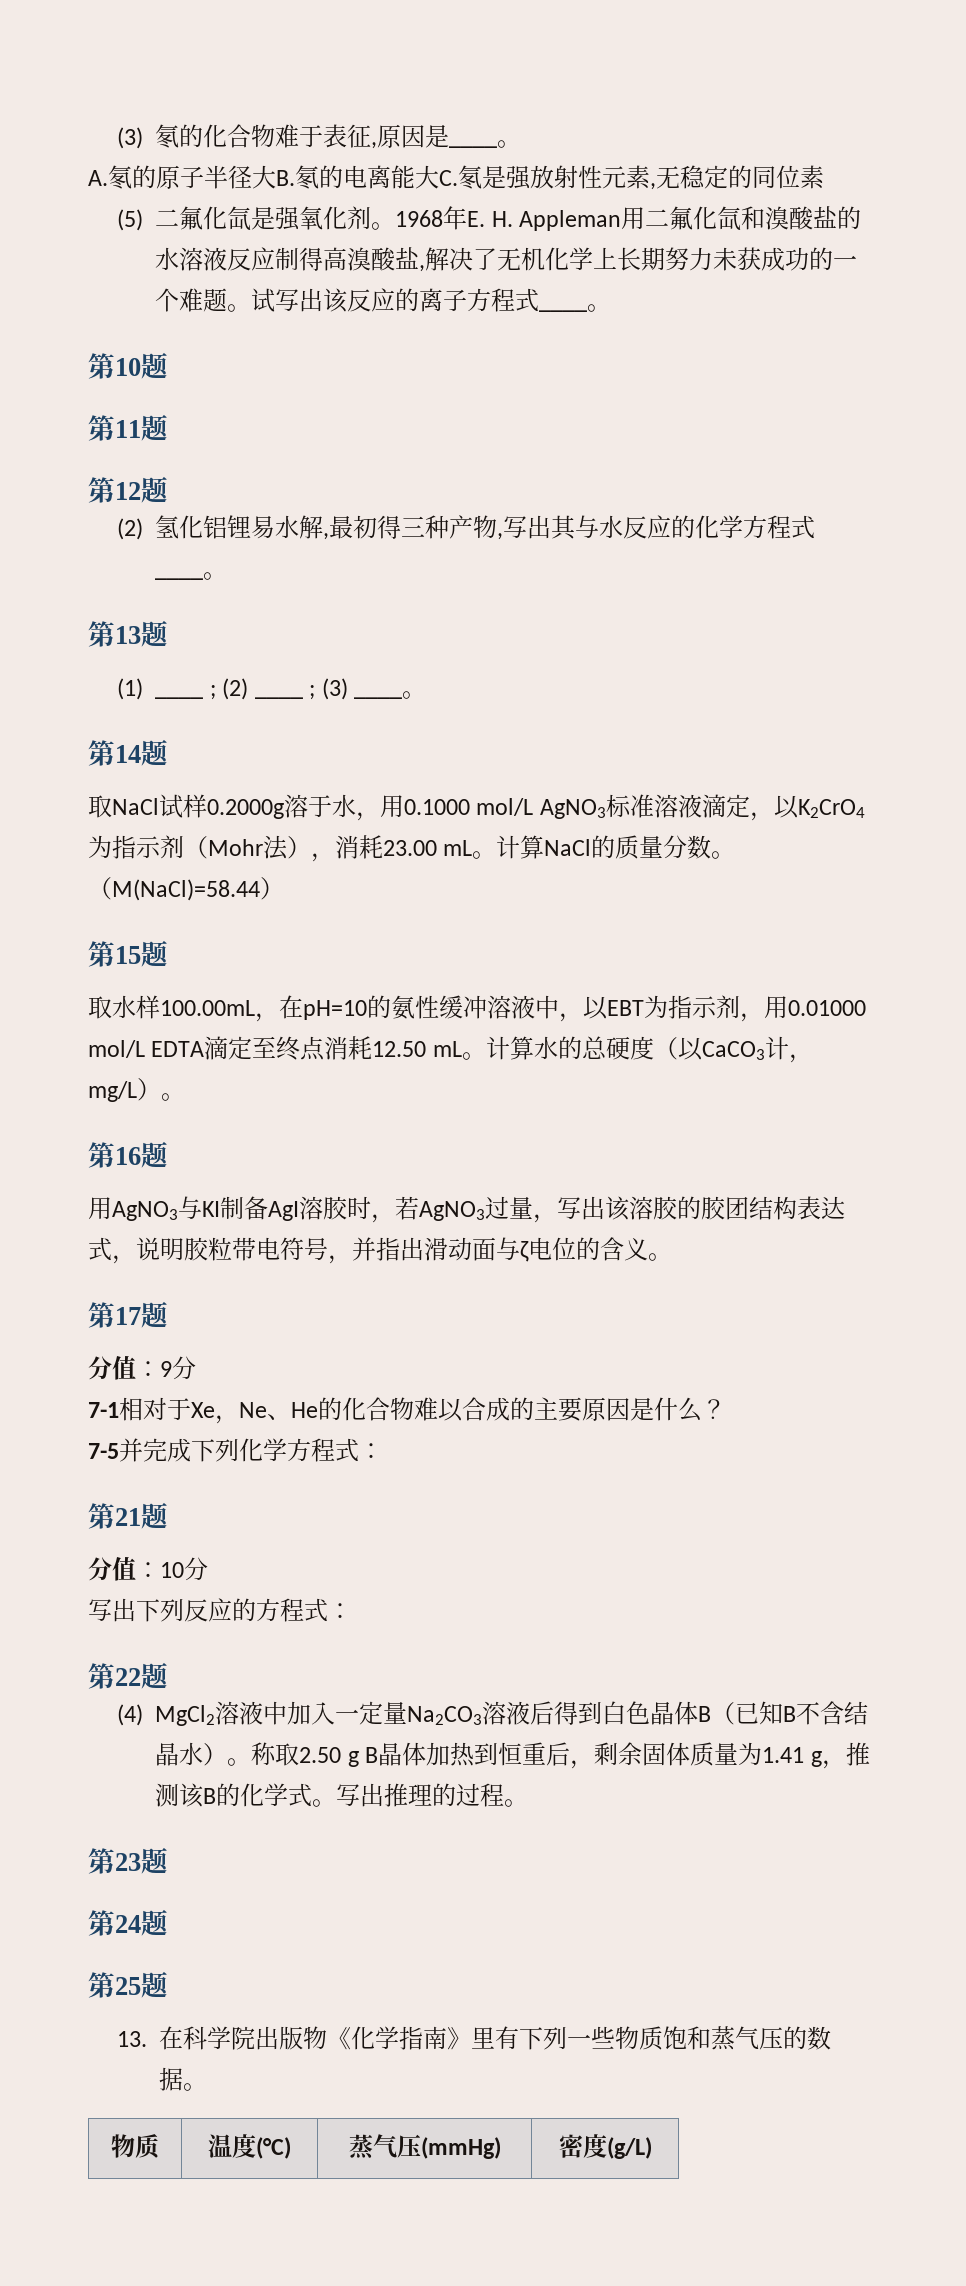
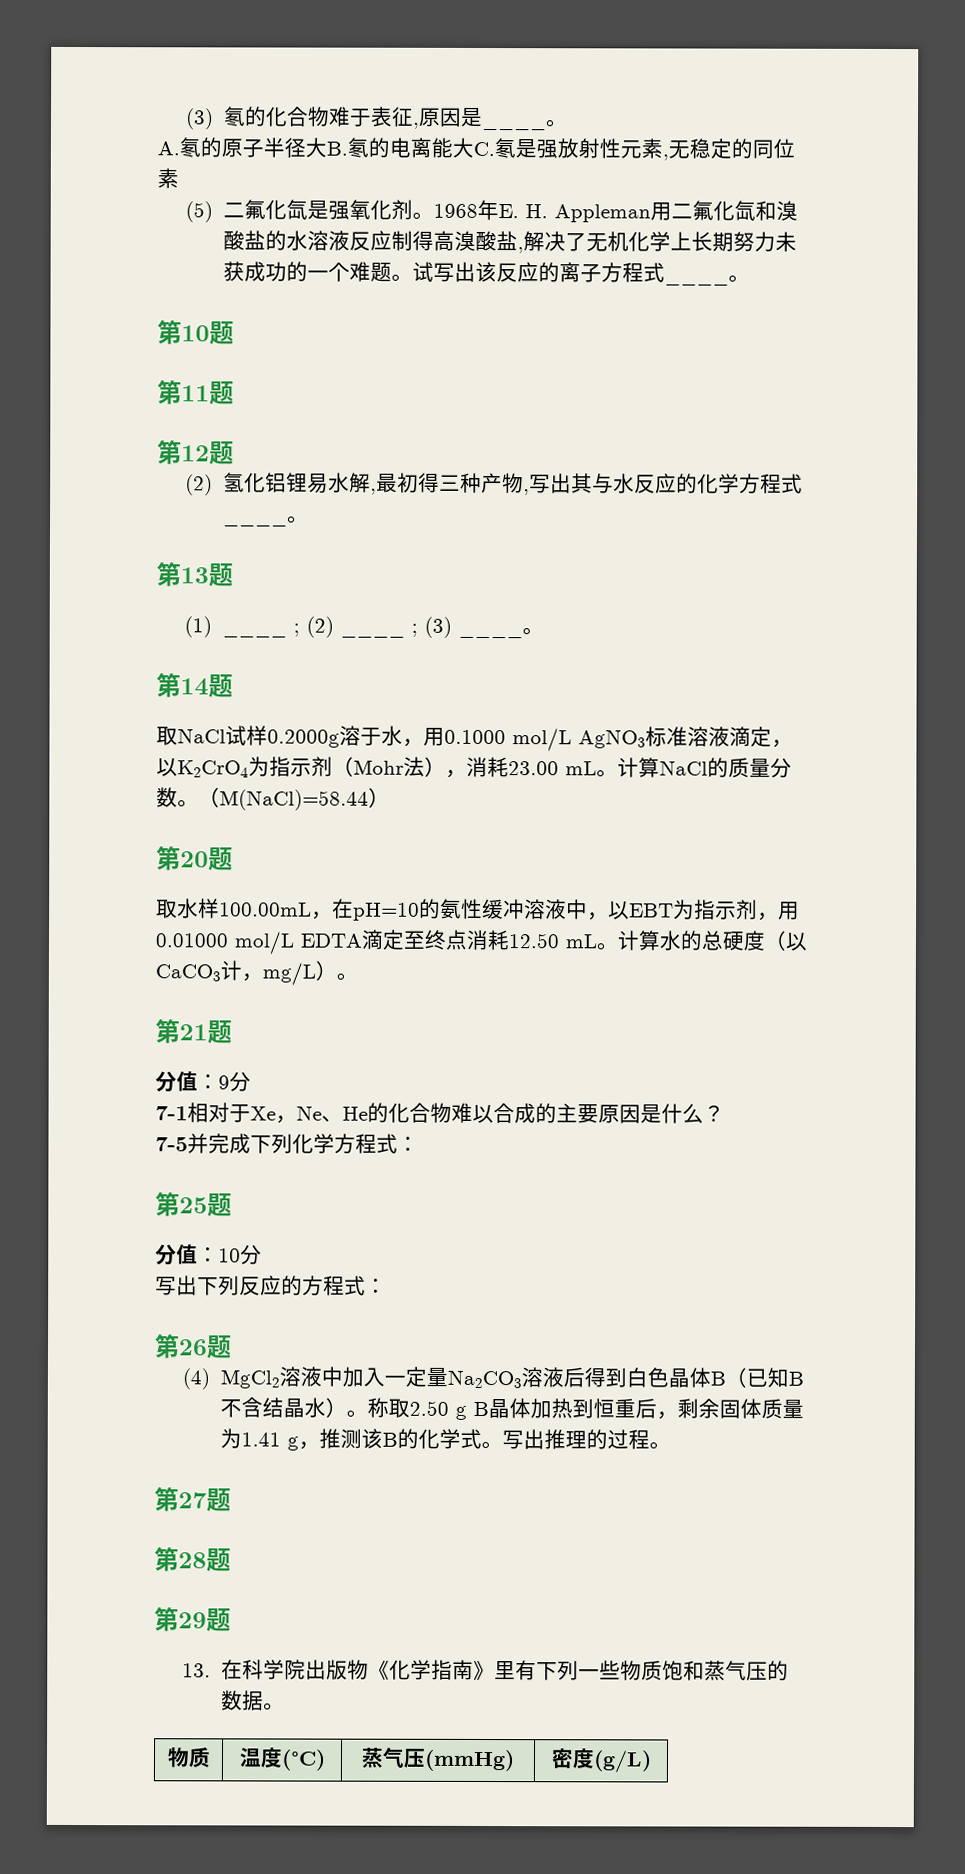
- 第15题
+ 第20题
- 第16题
- 用AgNO3与KI制备AgI溶胶时，若AgNO3过量，写出该溶胶的胶团结构表达式，说明胶粒带电符号，并指出滑动面与ζ电位的含义。
- 第17题
+ 第21题
- 第21题
+ 第25题
- 第22题
+ 第26题
- 第23题
- 第24题
- 第25题
+ 第27题
+ 第28题
+ 第29题

